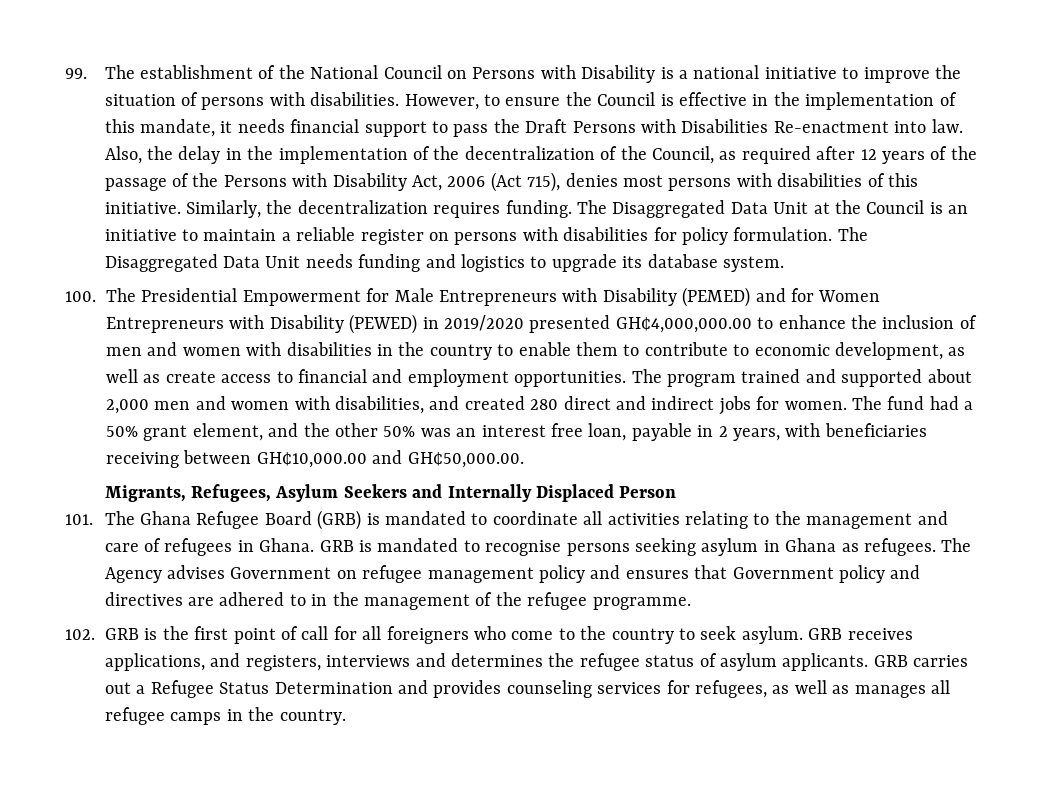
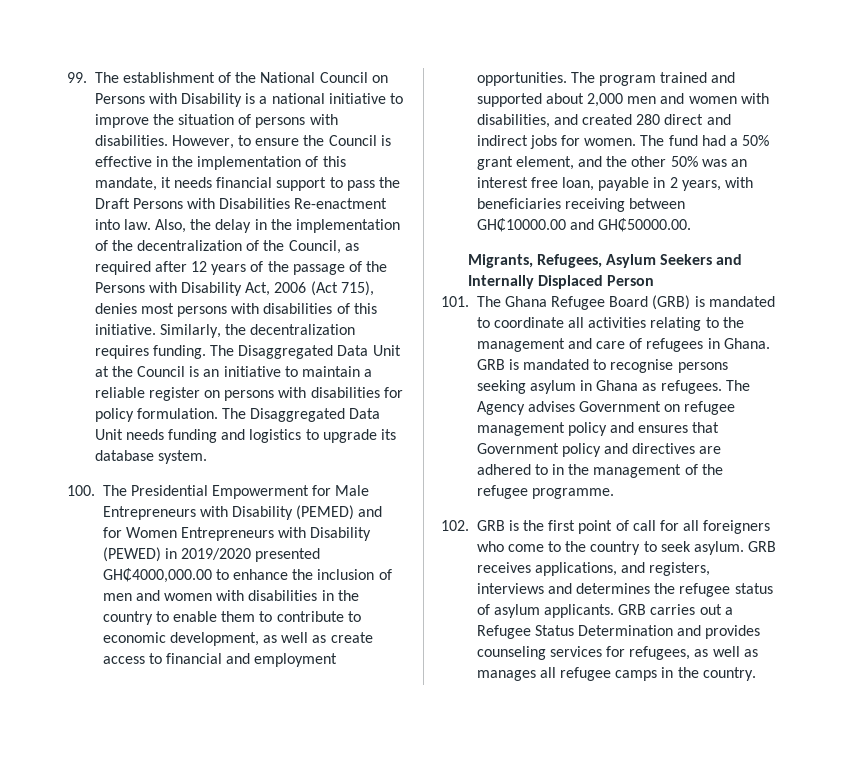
- 100. The Presidential Empowerment for Male Entrepreneurs with Disability (PEMED) and for Women Entrepreneurs with Disability (PEWED) in 2019/2020 presented GH₵4,000,000.00 to enhance the inclusion of men and women with disabilities in the country to enable them to contribute to economic development, as well as create access to financial and employment opportunities.
+ 100. The Presidential Empowerment for Male Entrepreneurs with Disability (PEMED) and for Women Entrepreneurs with Disability (PEWED) in 2019/2020 presented GH₵4000,000.00 to enhance the inclusion of men and women with disabilities in the country to enable them to contribute to economic development, as well as create access to financial and employment opportunities.
- The fund had a 50% grant element, and the other 50% was an interest free loan, payable in 2 years, with beneficiaries receiving between GH₵10,000.00 and GH₵50,000.00.
+ The fund had a 50% grant element, and the other 50% was an interest free loan, payable in 2 years, with beneficiaries receiving between GH₵10000.00 and GH₵50000.00.

